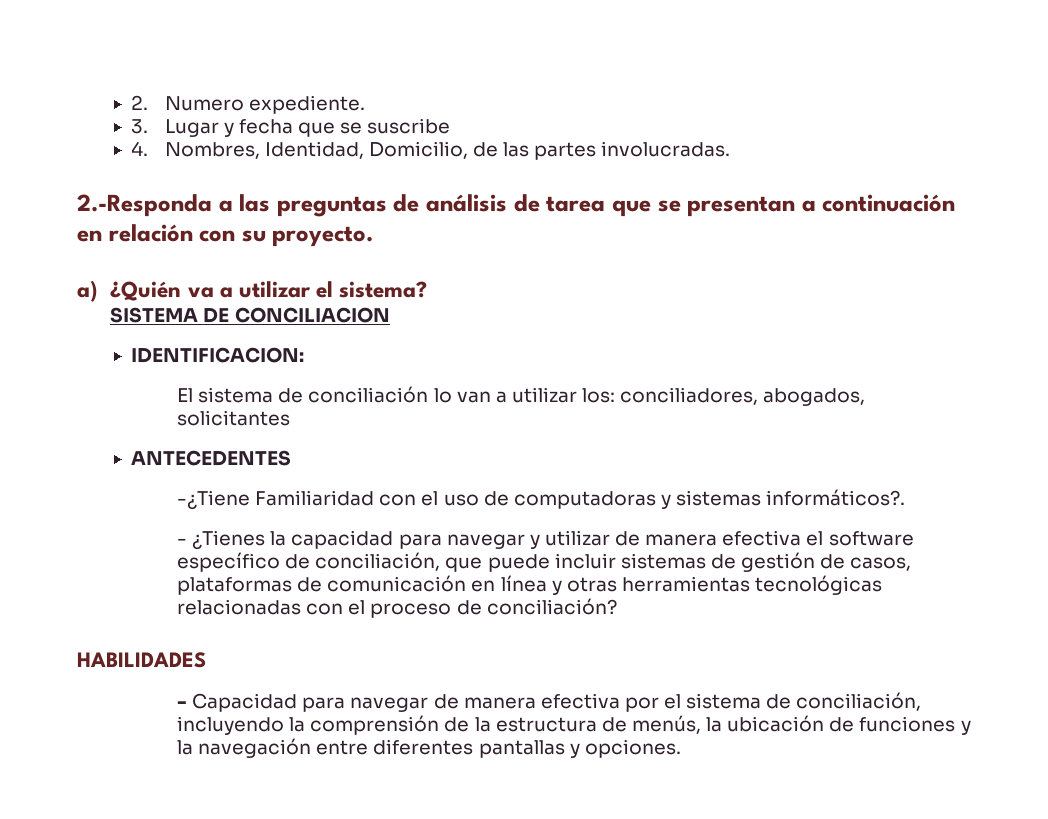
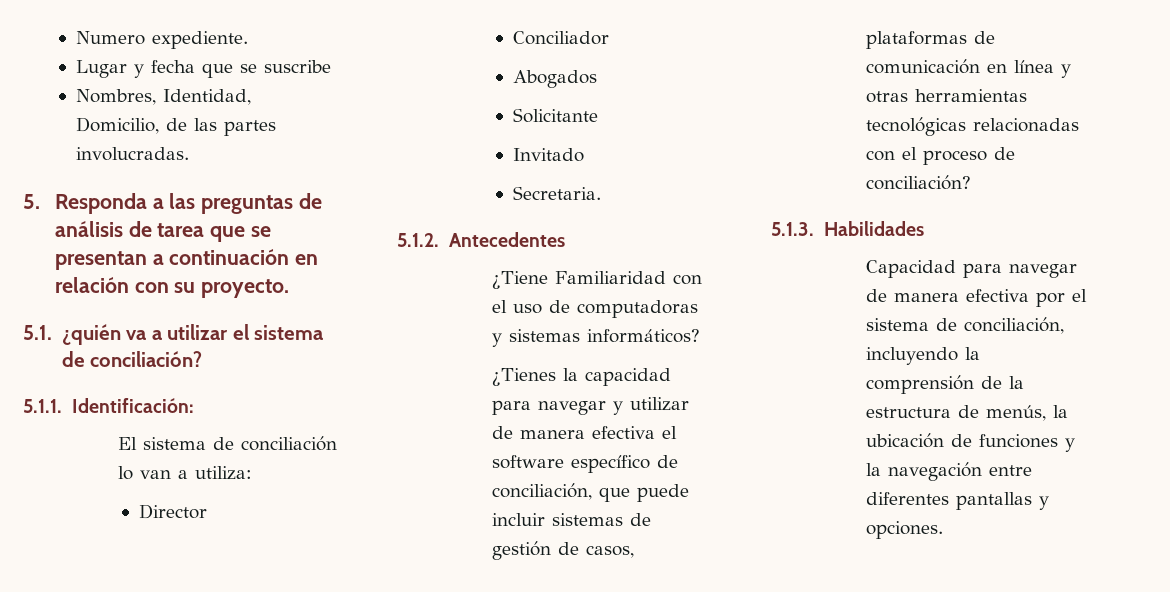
- 2. Numero expediente.
+ Numero expediente.
- 3. Lugar y fecha que se suscribe
+ Lugar y fecha que se suscribe
- 4. Nombres, Identidad, Domicilio, de las partes involucradas.
+ Nombres, Identidad, Domicilio, de las partes involucradas.
- 2.-Responda a las preguntas de análisis de tarea que se presentan a continuación en relación con su proyecto.
+ 5. Responda a las preguntas de análisis de tarea que se presentan a continuación en relación con su proyecto.
- a) ¿Quién va a utilizar el sistema?
- SISTEMA DE CONCILIACION
- IDENTIFICACION:
+ 5.1. ¿quién va a utilizar el sistema de conciliación?
+ 5.1.1. Identificación:
- El sistema de conciliación lo van a utilizar los: conciliadores, abogados, solicitantes
- ANTECEDENTES
- -¿Tiene Familiaridad con el uso de computadoras y sistemas informáticos?.
- - ¿Tienes la capacidad para navegar y utilizar de manera efectiva el software específico de conciliación, que puede incluir sistemas de gestión de casos, plataformas de comunicación en línea y otras herramientas tecnológicas relacionadas con el proceso de conciliación?
+ El sistema de conciliación lo van a utiliza:
+ Director
+ Conciliador
+ Abogados
+ Solicitante
+ Invitado
+ Secretaria.
+ 5.1.2. Antecedentes
+ ¿Tiene Familiaridad con el uso de computadoras y sistemas informáticos?
+ ¿Tienes la capacidad para navegar y utilizar de manera efectiva el software específico de conciliación, que puede incluir sistemas de gestión de casos, plataformas de comunicación en línea y otras herramientas tecnológicas relacionadas con el proceso de conciliación?
- HABILIDADES
- - Capacidad para navegar de manera efectiva por el sistema de conciliación, incluyendo la comprensión de la estructura de menús, la ubicación de funciones y la navegación entre diferentes pantallas y opciones.
+ 5.1.3. Habilidades
+ Capacidad para navegar de manera efectiva por el sistema de conciliación, incluyendo la comprensión de la estructura de menús, la ubicación de funciones y la navegación entre diferentes pantallas y opciones.

